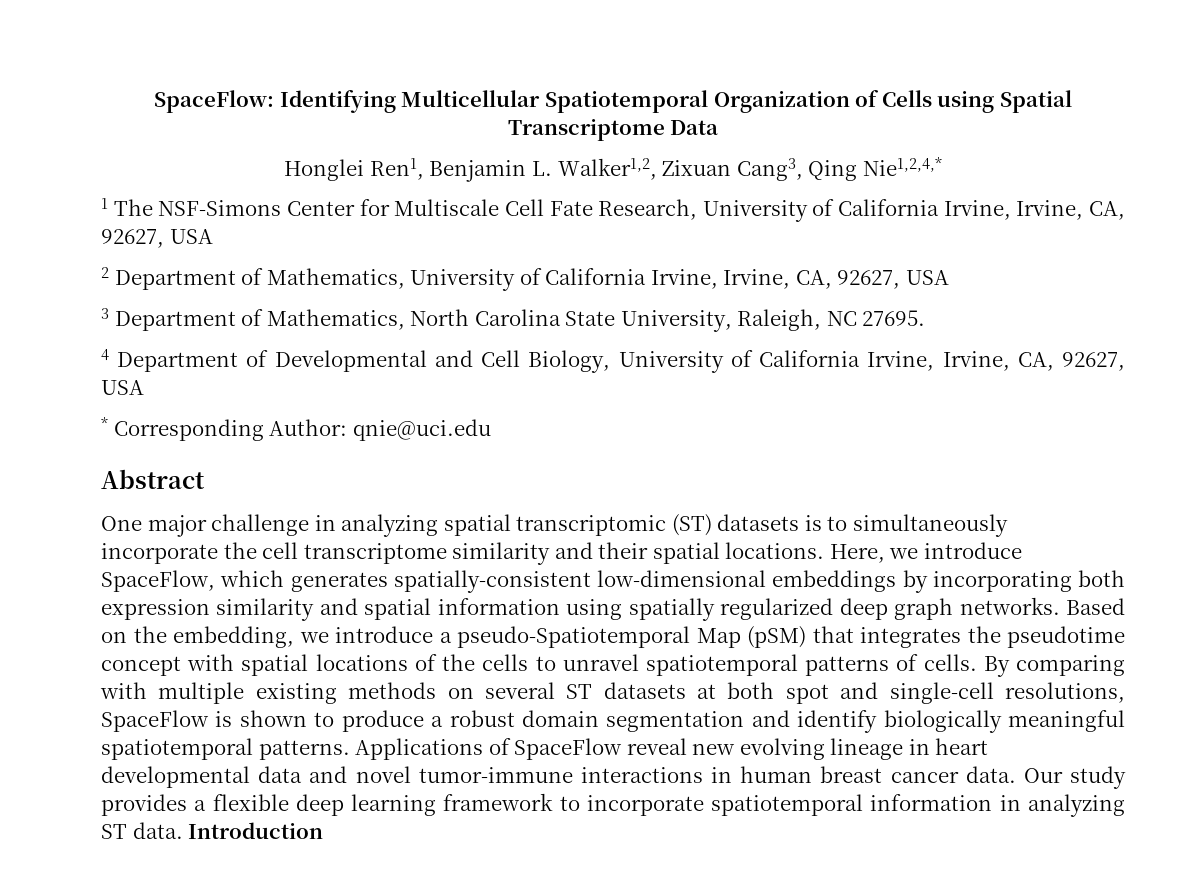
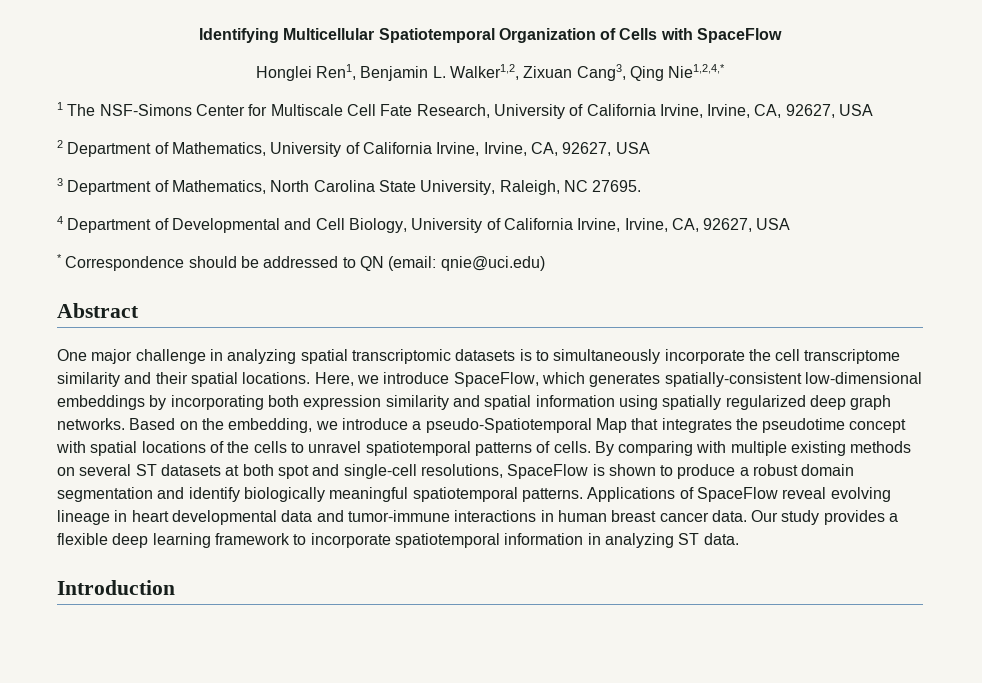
- SpaceFlow: Identifying Multicellular Spatiotemporal Organization of Cells using Spatial Transcriptome Data
+ Identifying Multicellular Spatiotemporal Organization of Cells with SpaceFlow
- * Corresponding Author: qnie@uci.edu
+ * Correspondence should be addressed to QN (email: qnie@uci.edu)
- One major challenge in analyzing spatial transcriptomic (ST) datasets is to simultaneously incorporate the cell transcriptome similarity and their spatial locations.
+ One major challenge in analyzing spatial transcriptomic datasets is to simultaneously incorporate the cell transcriptome similarity and their spatial locations.
- Based on the embedding, we introduce a pseudo-Spatiotemporal Map (pSM) that integrates the pseudotime concept with spatial locations of the cells to unravel spatiotemporal patterns of cells.
+ Based on the embedding, we introduce a pseudo-Spatiotemporal Map that integrates the pseudotime concept with spatial locations of the cells to unravel spatiotemporal patterns of cells.
- Applications of SpaceFlow reveal new evolving lineage in heart developmental data and novel tumor-immune interactions in human breast cancer data.
+ Applications of SpaceFlow reveal evolving lineage in heart developmental data and tumor-immune interactions in human breast cancer data.
- Our study provides a flexible deep learning framework to incorporate spatiotemporal information in analyzing ST data. Introduction
+ Our study provides a flexible deep learning framework to incorporate spatiotemporal information in analyzing ST data.
+ Introduction

